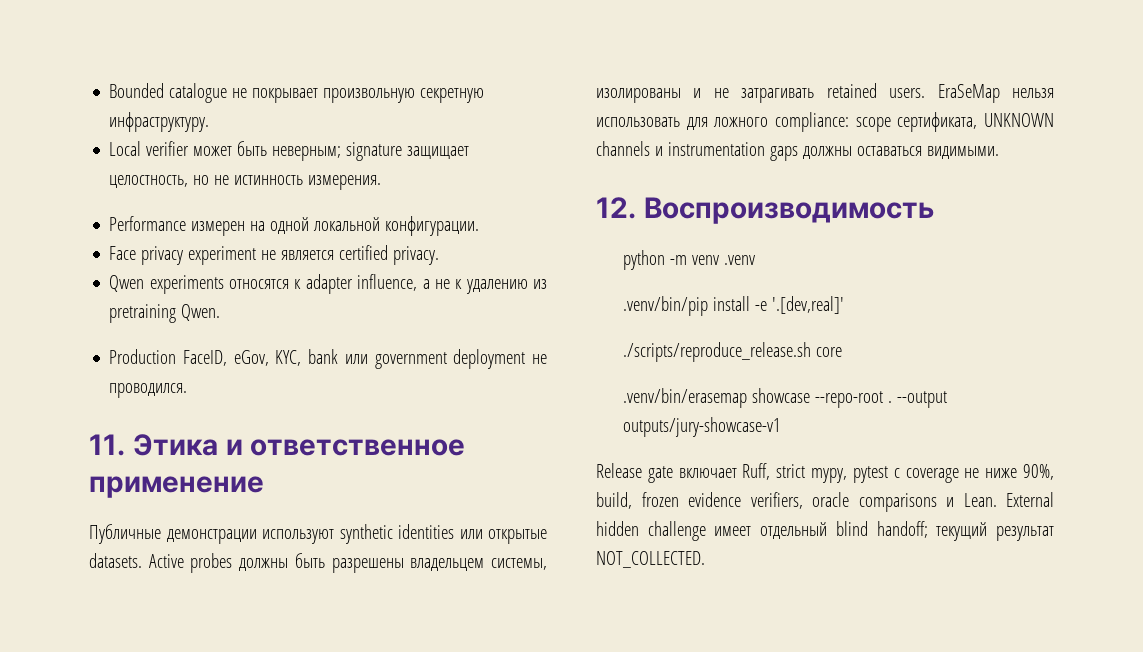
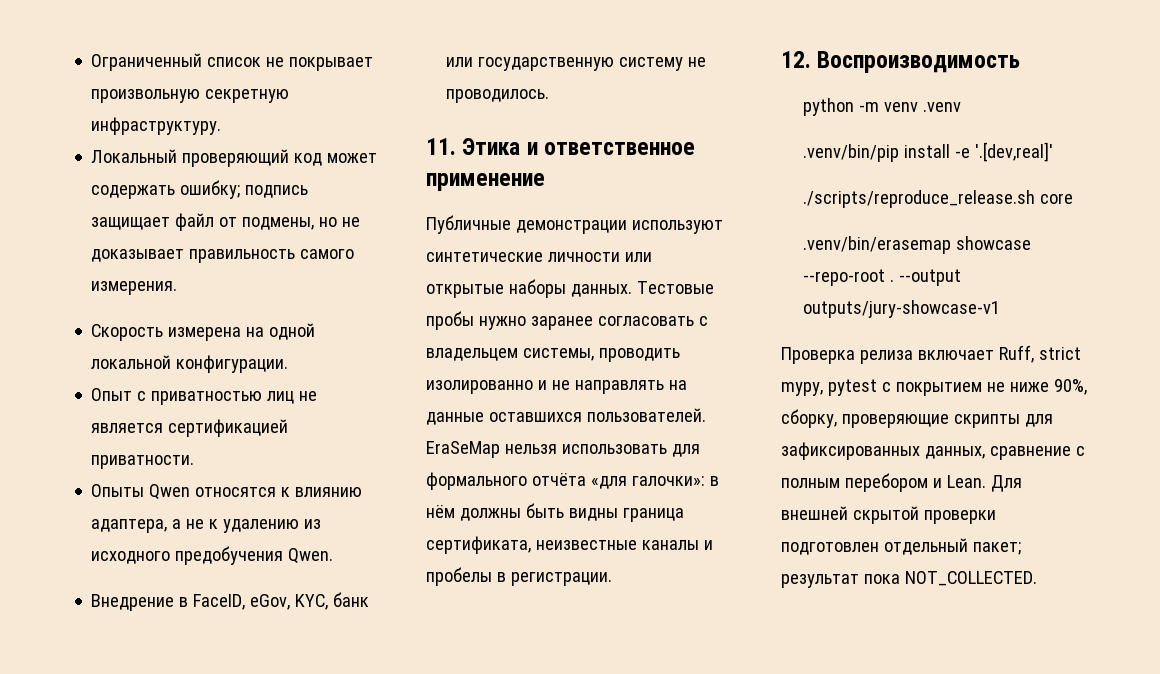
- Bounded catalogue не покрывает произвольную секретную инфраструктуру.
+ Ограниченный список не покрывает произвольную секретную инфраструктуру.
- Local verifier может быть неверным; signature защищает целостность, но не истинность измерения.
+ Локальный проверяющий код может содержать ошибку; подпись защищает файл от подмены, но не доказывает правильность самого измерения.
- Performance измерен на одной локальной конфигурации.
+ Скорость измерена на одной локальной конфигурации.
- Face privacy experiment не является certified privacy.
- Qwen experiments относятся к adapter influence, а не к удалению из pretraining Qwen.
+ Опыт с приватностью лиц не является сертификацией приватности.
+ Опыты Qwen относятся к влиянию адаптера, а не к удалению из исходного предобучения Qwen.
- Production FaceID, eGov, KYC, bank или government deployment не проводился.
+ Внедрение в FaceID, eGov, KYC, банк или государственную систему не проводилось.
- Публичные демонстрации используют synthetic identities или открытые datasets. Active probes должны быть разрешены владельцем системы, изолированы и не затрагивать retained users. EraSeMap нельзя использовать для ложного compliance: scope сертификата, UNKNOWN channels и instrumentation gaps должны оставаться видимыми.
+ Публичные демонстрации используют синтетические личности или открытые наборы данных. Тестовые пробы нужно заранее согласовать с владельцем системы, проводить изолированно и не направлять на данные оставшихся пользователей. EraSeMap нельзя использовать для формального отчёта «для галочки»: в нём должны быть видны граница сертификата, неизвестные каналы и пробелы в регистрации.
- Release gate включает Ruff, strict mypy, pytest с coverage не ниже 90%, build, frozen evidence verifiers, oracle comparisons и Lean. External hidden challenge имеет отдельный blind handoff; текущий результат NOT_COLLECTED.
+ Проверка релиза включает Ruff, strict mypy, pytest с покрытием не ниже 90%, сборку, проверяющие скрипты для зафиксированных данных, сравнение с полным перебором и Lean. Для внешней скрытой проверки подготовлен отдельный пакет; результат пока NOT_COLLECTED.

